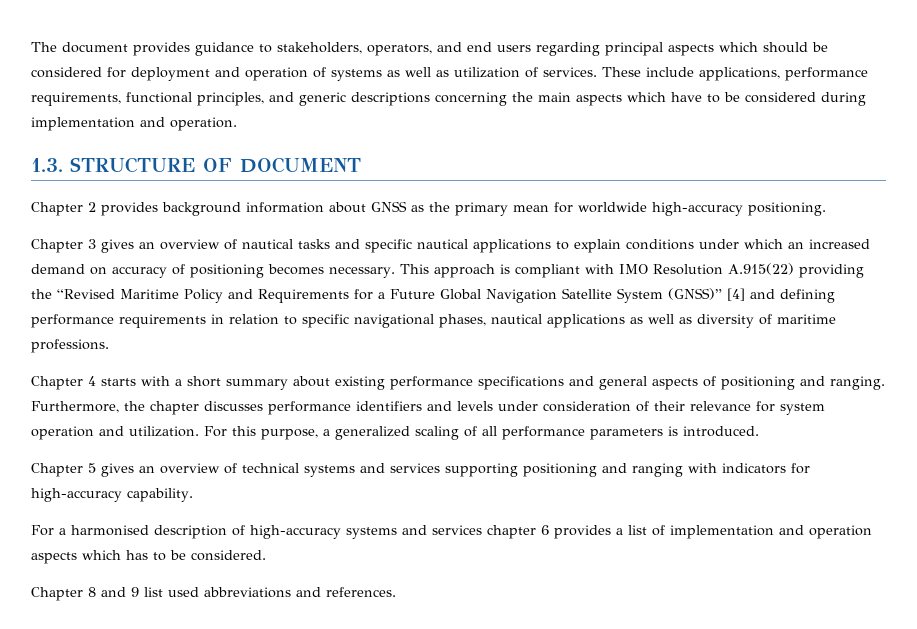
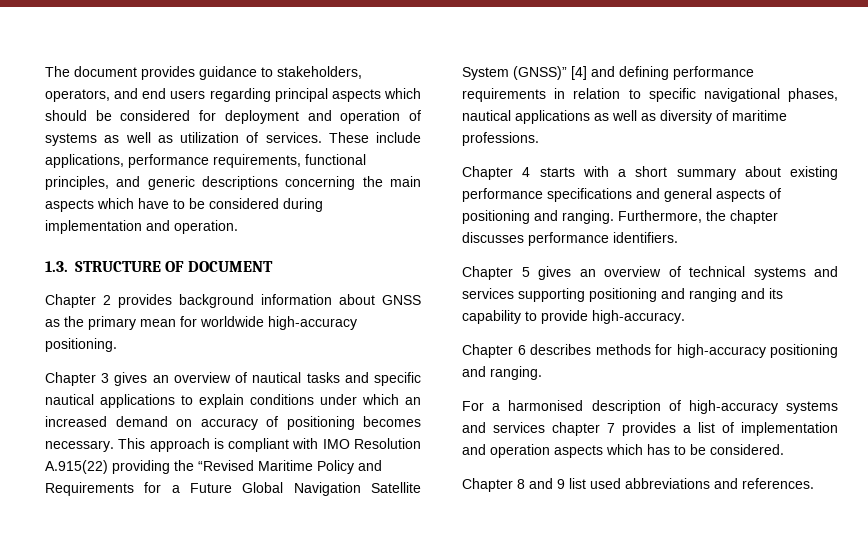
- Furthermore, the chapter discusses performance identifiers and levels under consideration of their relevance for system operation and utilization. For this purpose, a generalized scaling of all performance parameters is introduced.
+ Furthermore, the chapter discusses performance identifiers.
- Chapter 5 gives an overview of technical systems and services supporting positioning and ranging with indicators for high-accuracy capability.
+ Chapter 5 gives an overview of technical systems and services supporting positioning and ranging and its capability to provide high-accuracy.
+ Chapter 6 describes methods for high-accuracy positioning and ranging.
- For a harmonised description of high-accuracy systems and services chapter 6 provides a list of implementation and operation aspects which has to be considered.
+ For a harmonised description of high-accuracy systems and services chapter 7 provides a list of implementation and operation aspects which has to be considered.

